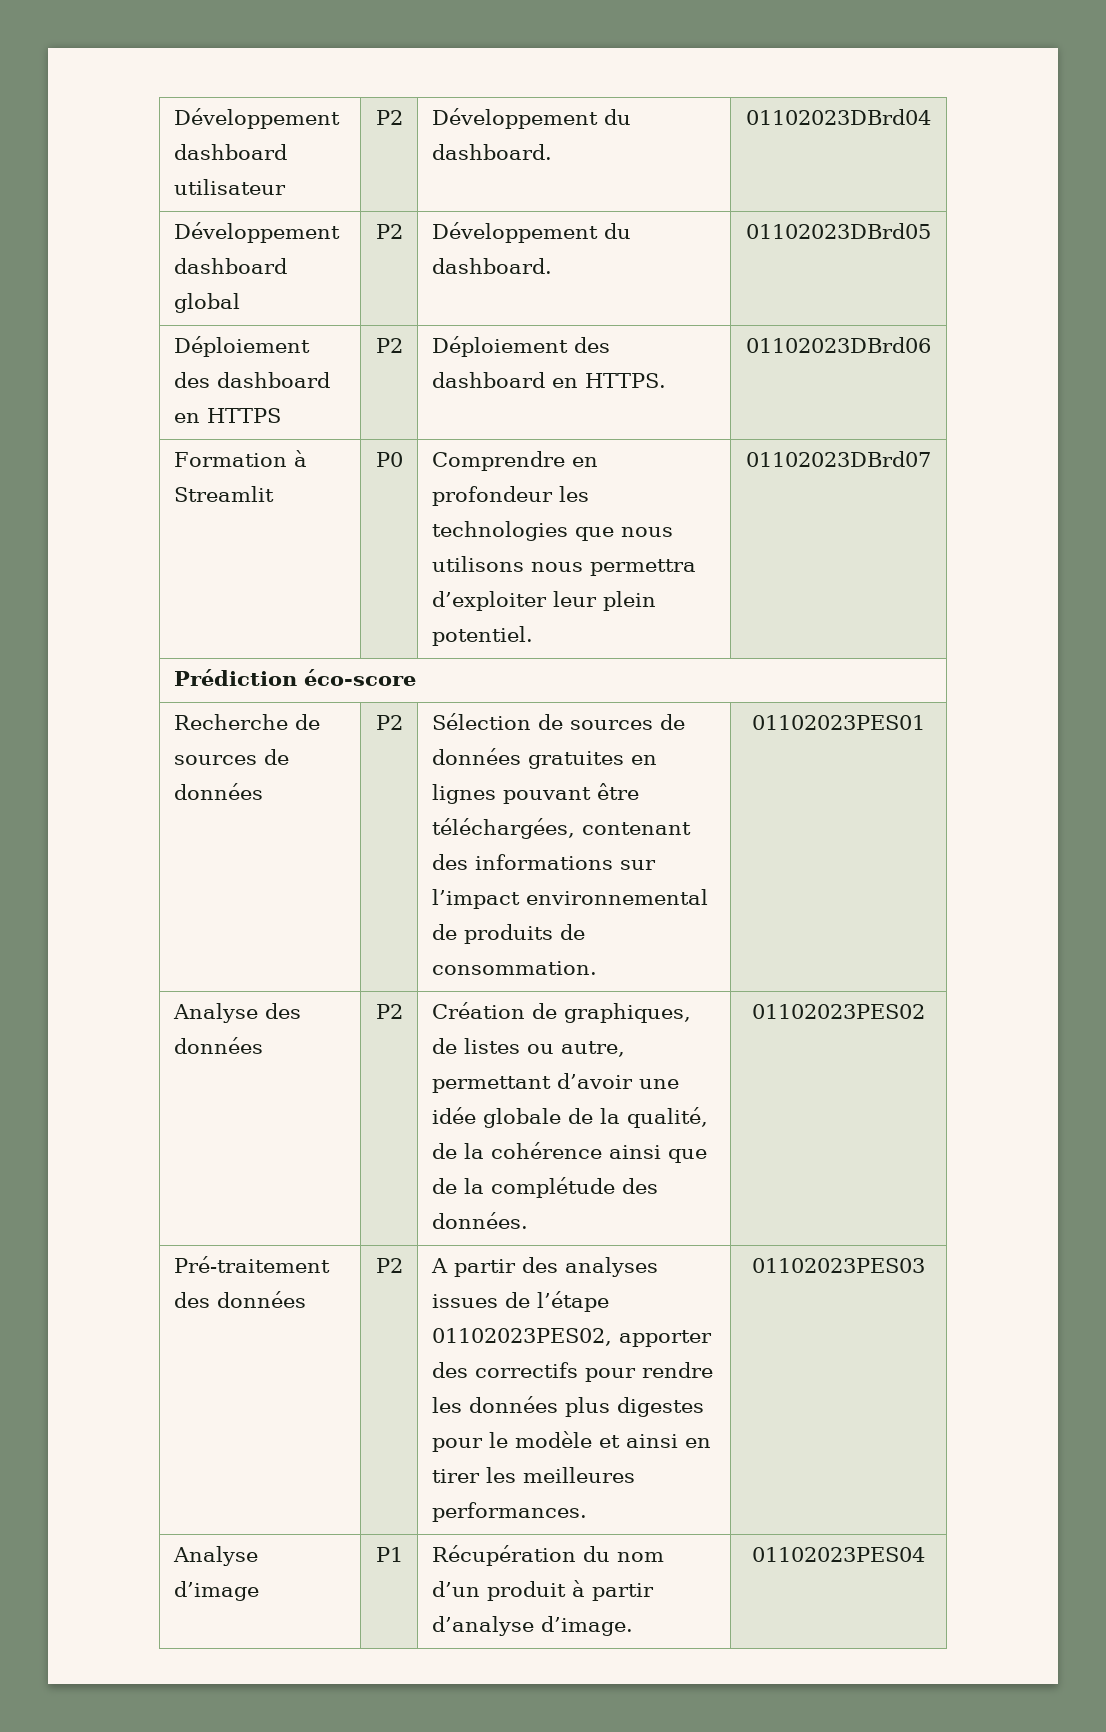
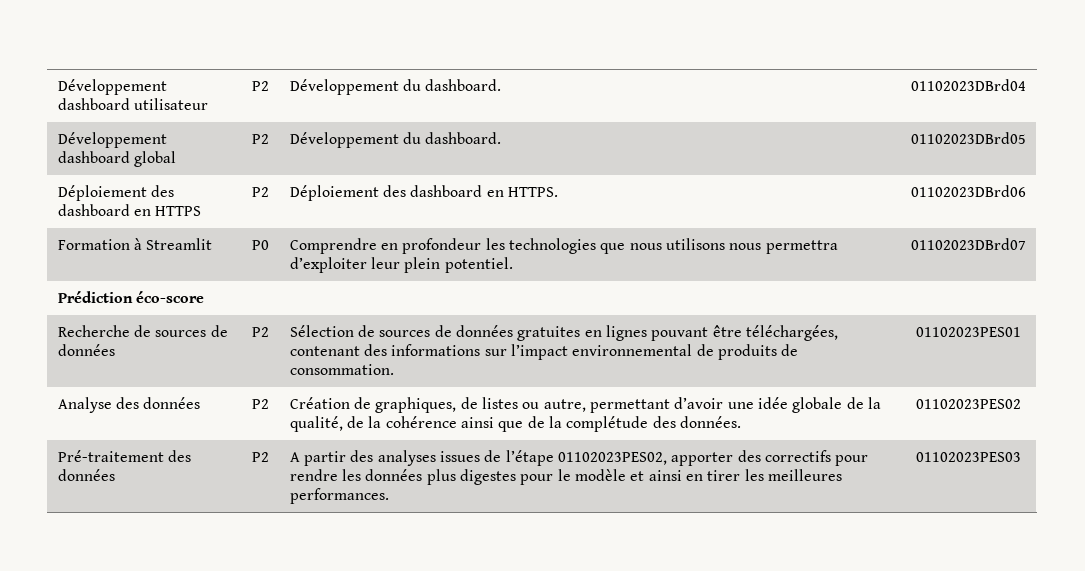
- Analyse d’image | P1 | Récupération du nom d’un produit à partir d’analyse d’image. | 01102023PES04

